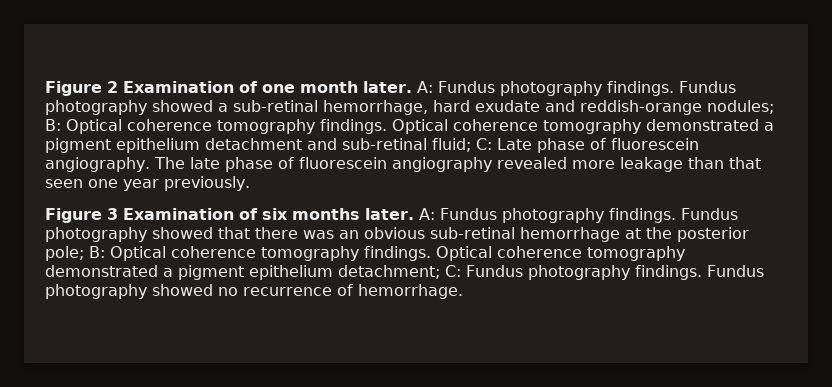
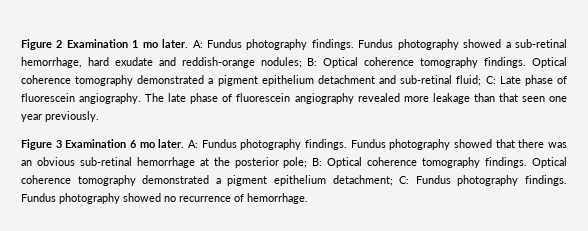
- Figure 2 Examination of one month later.
+ Figure 2 Examination 1 mo later.
- Figure 3 Examination of six months later.
+ Figure 3 Examination 6 mo later.

